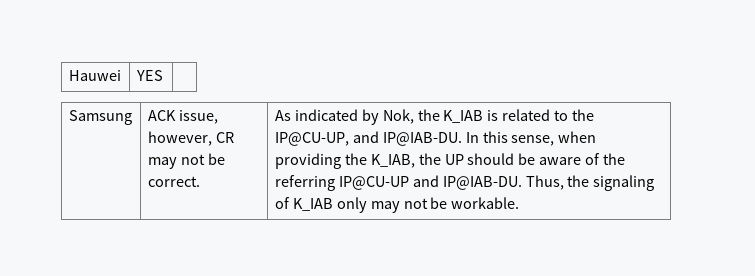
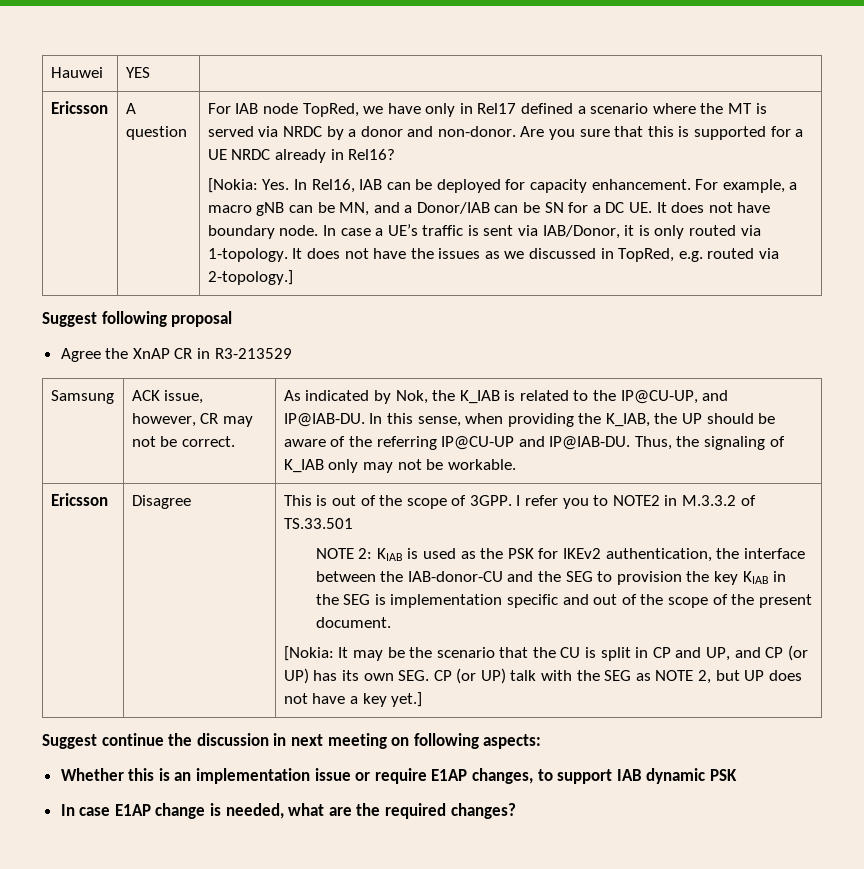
+ Ericsson | A question | For IAB node TopRed, we have only in Rel17 defined a scenario where the MT is served via NRDC by a donor and non-donor. Are you sure that this is supported for a UE NRDC already in Rel16?
+ [Nokia: Yes. In Rel16, IAB can be deployed for capacity enhancement. For example, a macro gNB can be MN, and a Donor/IAB can be SN for a DC UE. It does not have boundary node. In case a UE’s traffic is sent via IAB/Donor, it is only routed via 1-topology. It does not have the issues as we discussed in TopRed, e.g. routed via 2-topology.]
+ Suggest following proposal
+ Agree the XnAP CR in R3-213529
+ Ericsson | Disagree | This is out of the scope of 3GPP. I refer you to NOTE2 in M.3.3.2 of TS.33.501
+ NOTE 2: KIAB is used as the PSK for IKEv2 authentication, the interface between the IAB-donor-CU and the SEG to provision the key KIAB in the SEG is implementation specific and out of the scope of the present document.
+ [Nokia: It may be the scenario that the CU is split in CP and UP, and CP (or UP) has its own SEG. CP (or UP) talk with the SEG as NOTE 2, but UP does not have a key yet.]
+ Suggest continue the discussion in next meeting on following aspects:
+ Whether this is an implementation issue or require E1AP changes, to support IAB dynamic PSK
+ In case E1AP change is needed, what are the required changes?

